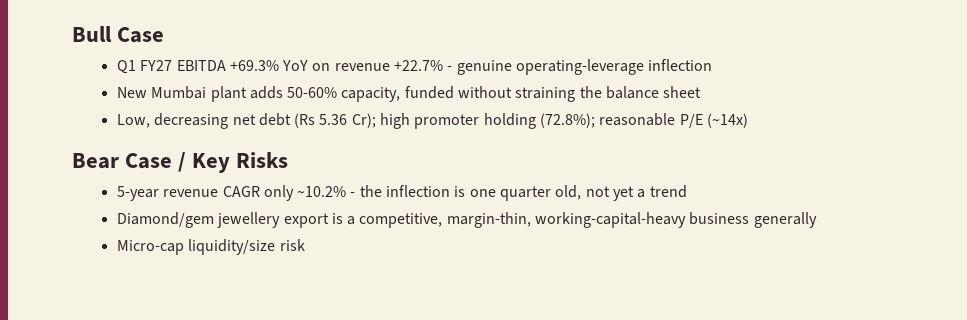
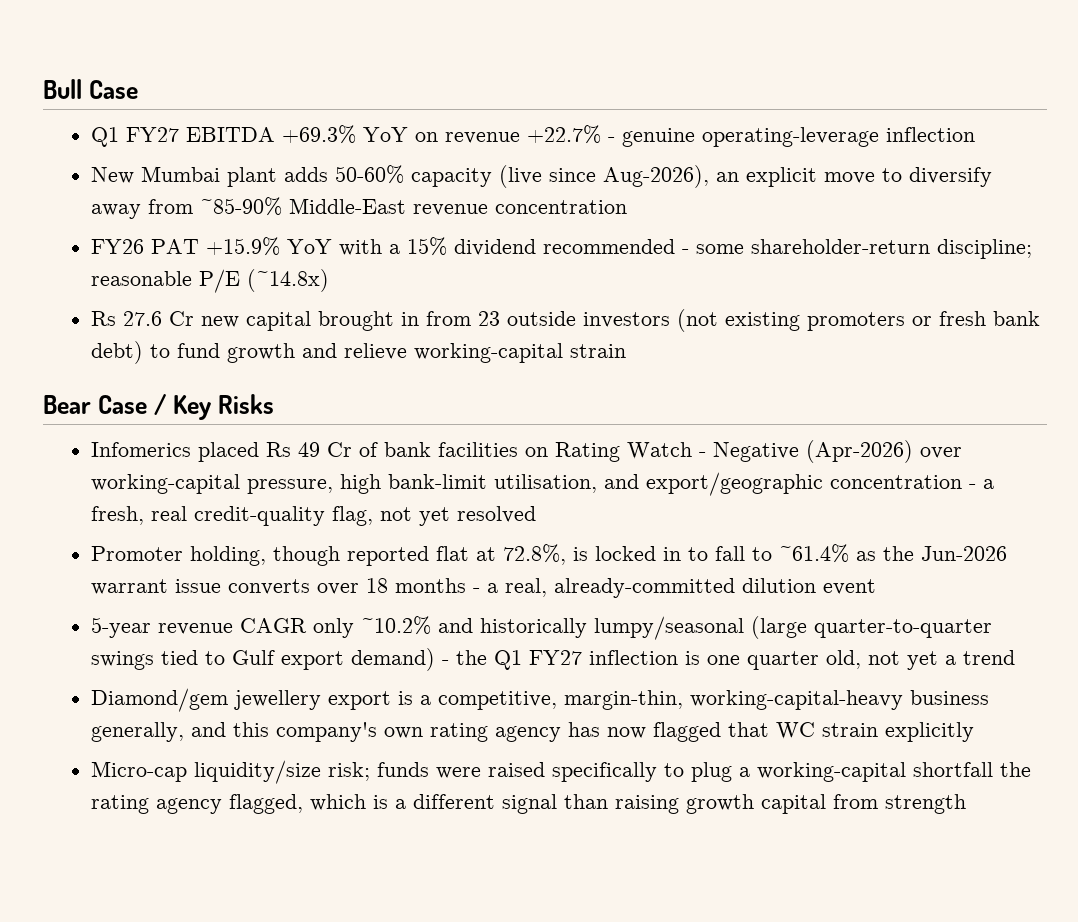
- New Mumbai plant adds 50-60% capacity, funded without straining the balance sheet
- Low, decreasing net debt (Rs 5.36 Cr); high promoter holding (72.8%); reasonable P/E (~14x)
+ New Mumbai plant adds 50-60% capacity (live since Aug-2026), an explicit move to diversify away from ~85-90% Middle-East revenue concentration
+ FY26 PAT +15.9% YoY with a 15% dividend recommended - some shareholder-return discipline; reasonable P/E (~14.8x)
+ Rs 27.6 Cr new capital brought in from 23 outside investors (not existing promoters or fresh bank debt) to fund growth and relieve working-capital strain
+ Infomerics placed Rs 49 Cr of bank facilities on Rating Watch - Negative (Apr-2026) over working-capital pressure, high bank-limit utilisation, and export/geographic concentration - a fresh, real credit-quality flag, not yet resolved
+ Promoter holding, though reported flat at 72.8%, is locked in to fall to ~61.4% as the Jun-2026 warrant issue converts over 18 months - a real, already-committed dilution event
- 5-year revenue CAGR only ~10.2% - the inflection is one quarter old, not yet a trend
+ 5-year revenue CAGR only ~10.2% and historically lumpy/seasonal (large quarter-to-quarter swings tied to Gulf export demand) - the Q1 FY27 inflection is one quarter old, not yet a trend
- Diamond/gem jewellery export is a competitive, margin-thin, working-capital-heavy business generally
- Micro-cap liquidity/size risk
+ Diamond/gem jewellery export is a competitive, margin-thin, working-capital-heavy business generally, and this company's own rating agency has now flagged that WC strain explicitly
+ Micro-cap liquidity/size risk; funds were raised specifically to plug a working-capital shortfall the rating agency flagged, which is a different signal than raising growth capital from strength

